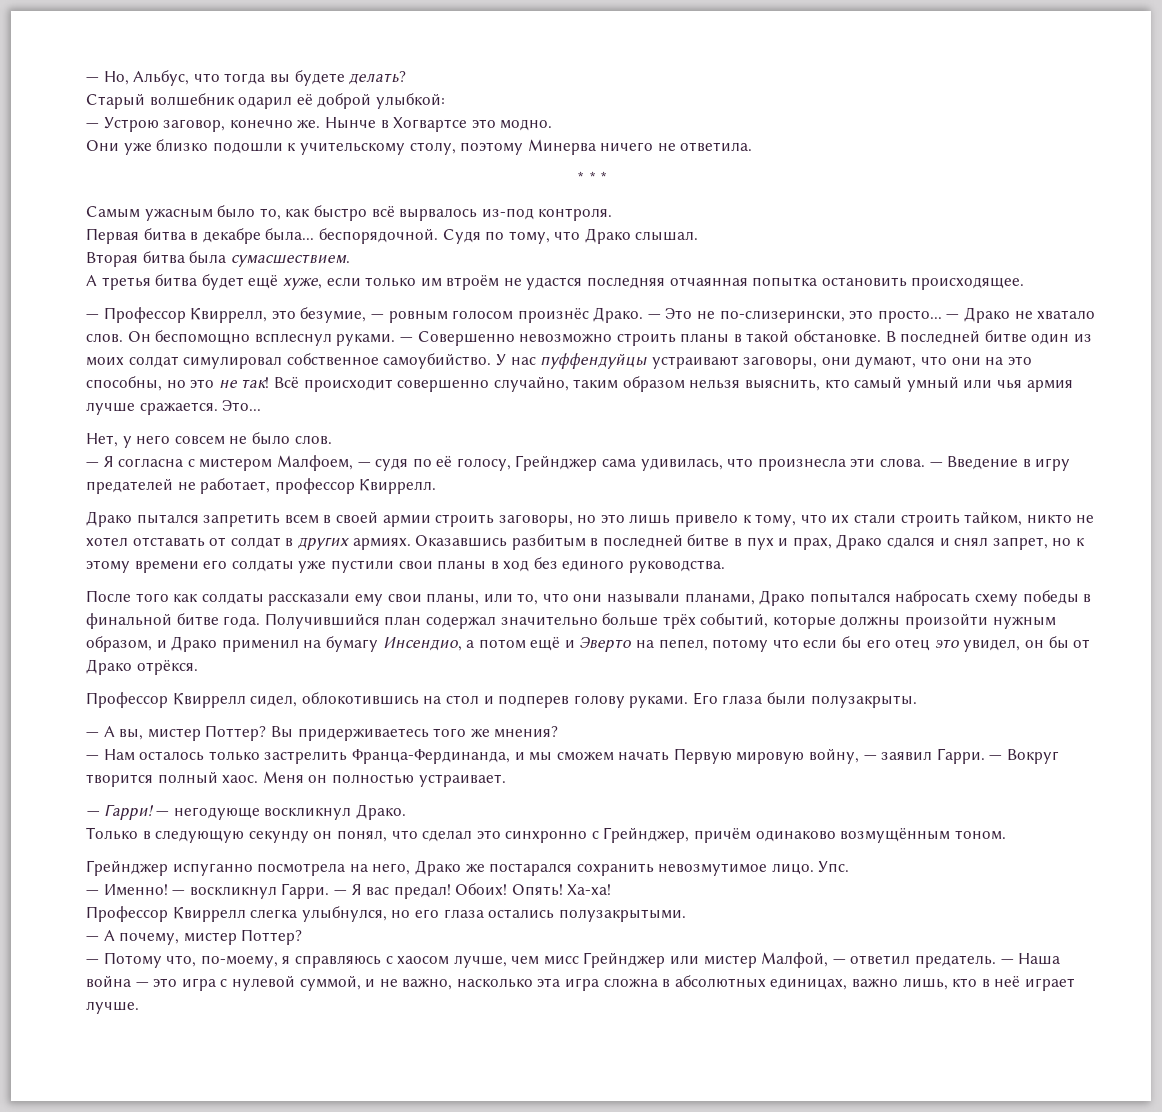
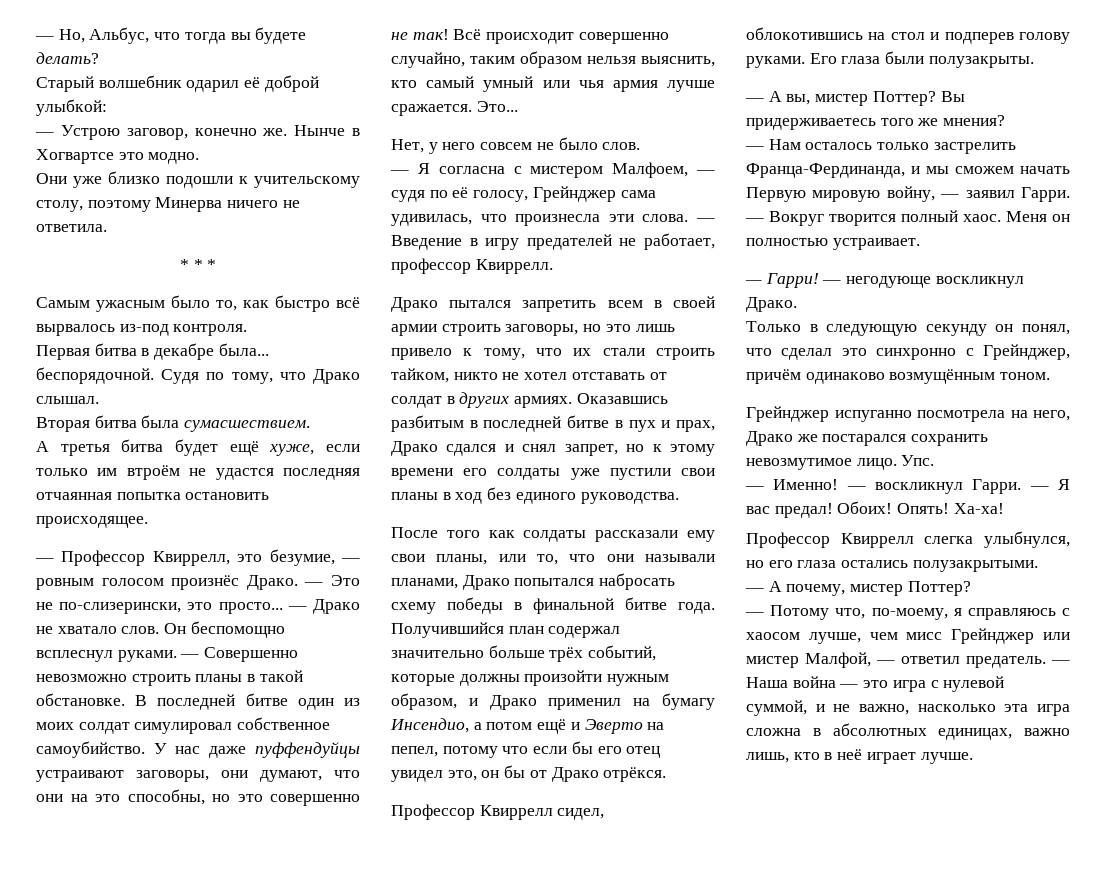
- У нас пуффендуйцы устраивают заговоры, они думают, что они на это способны, но это не так!
+ У нас даже пуффендуйцы устраивают заговоры, они думают, что они на это способны, но это совершенно не так!
- Получившийся план содержал значительно больше трёх событий, которые должны произойти нужным образом, и Драко применил на бумагу Инсендио, а потом ещё и Эверто на пепел, потому что если бы его отец это увидел, он бы от Драко отрёкся.
+ Получившийся план содержал значительно больше трёх событий, которые должны произойти нужным образом, и Драко применил на бумагу Инсендио, а потом ещё и Эверто на пепел, потому что если бы его отец увидел это, он бы от Драко отрёкся.

